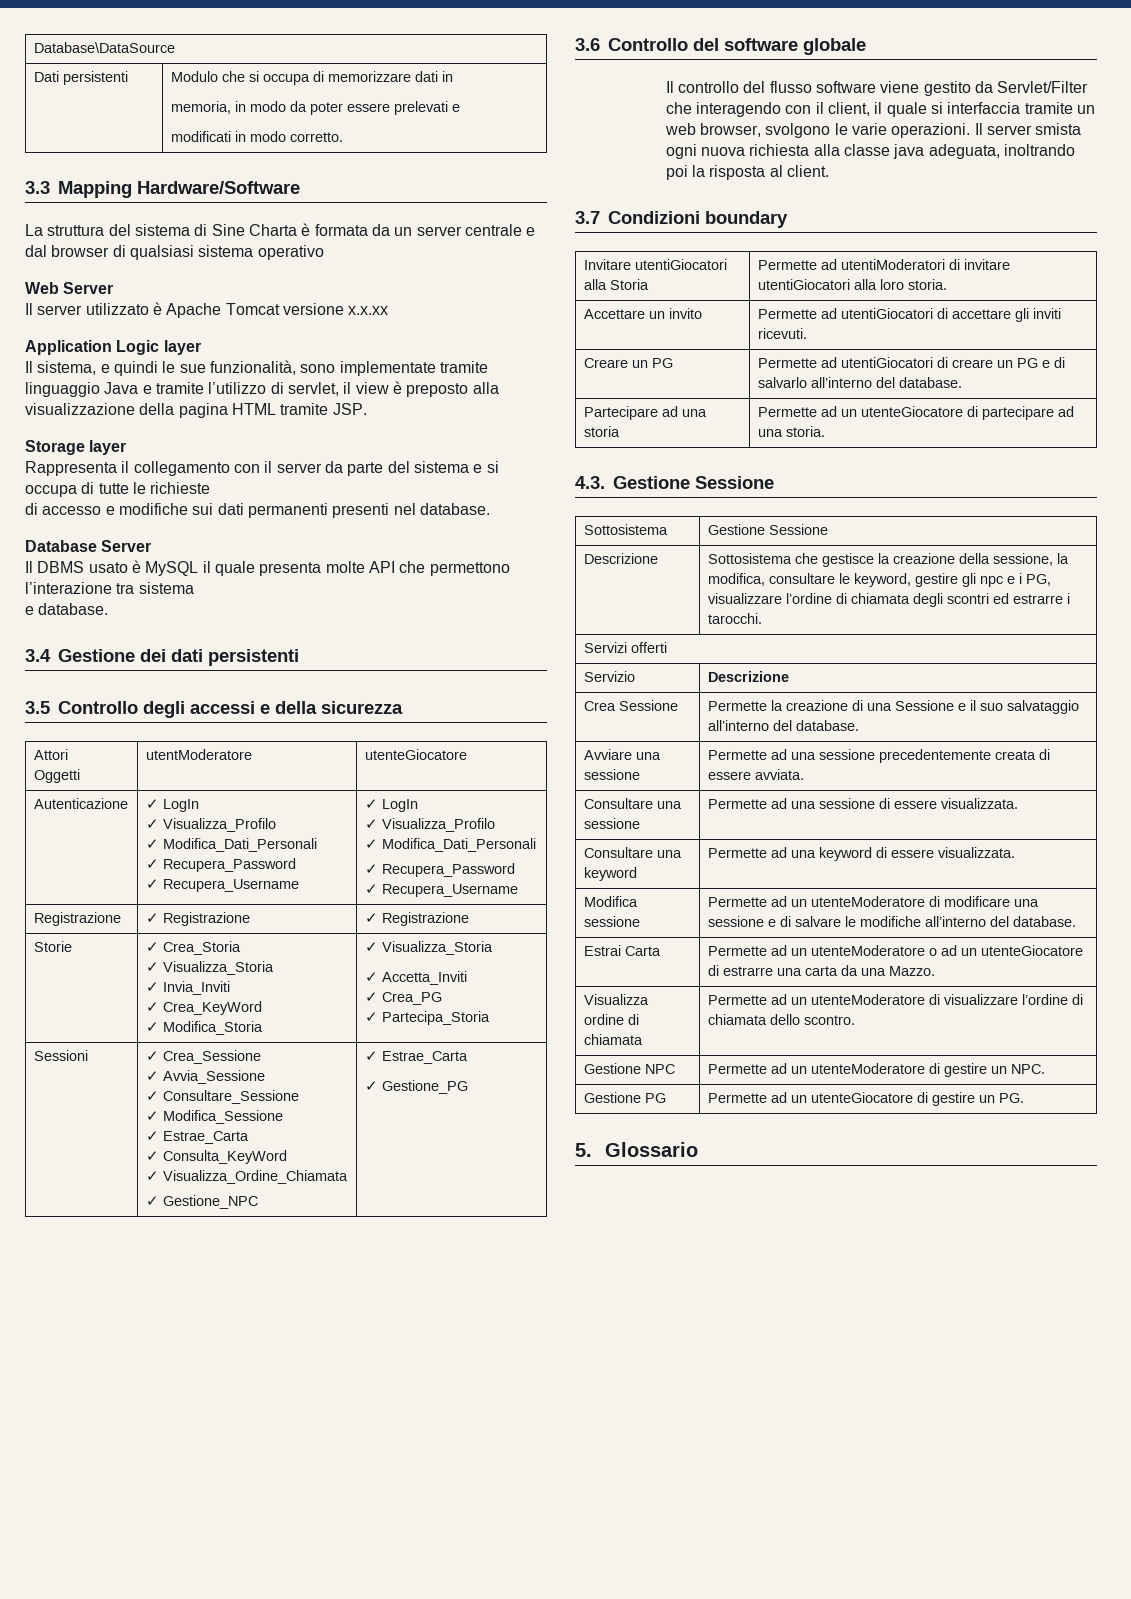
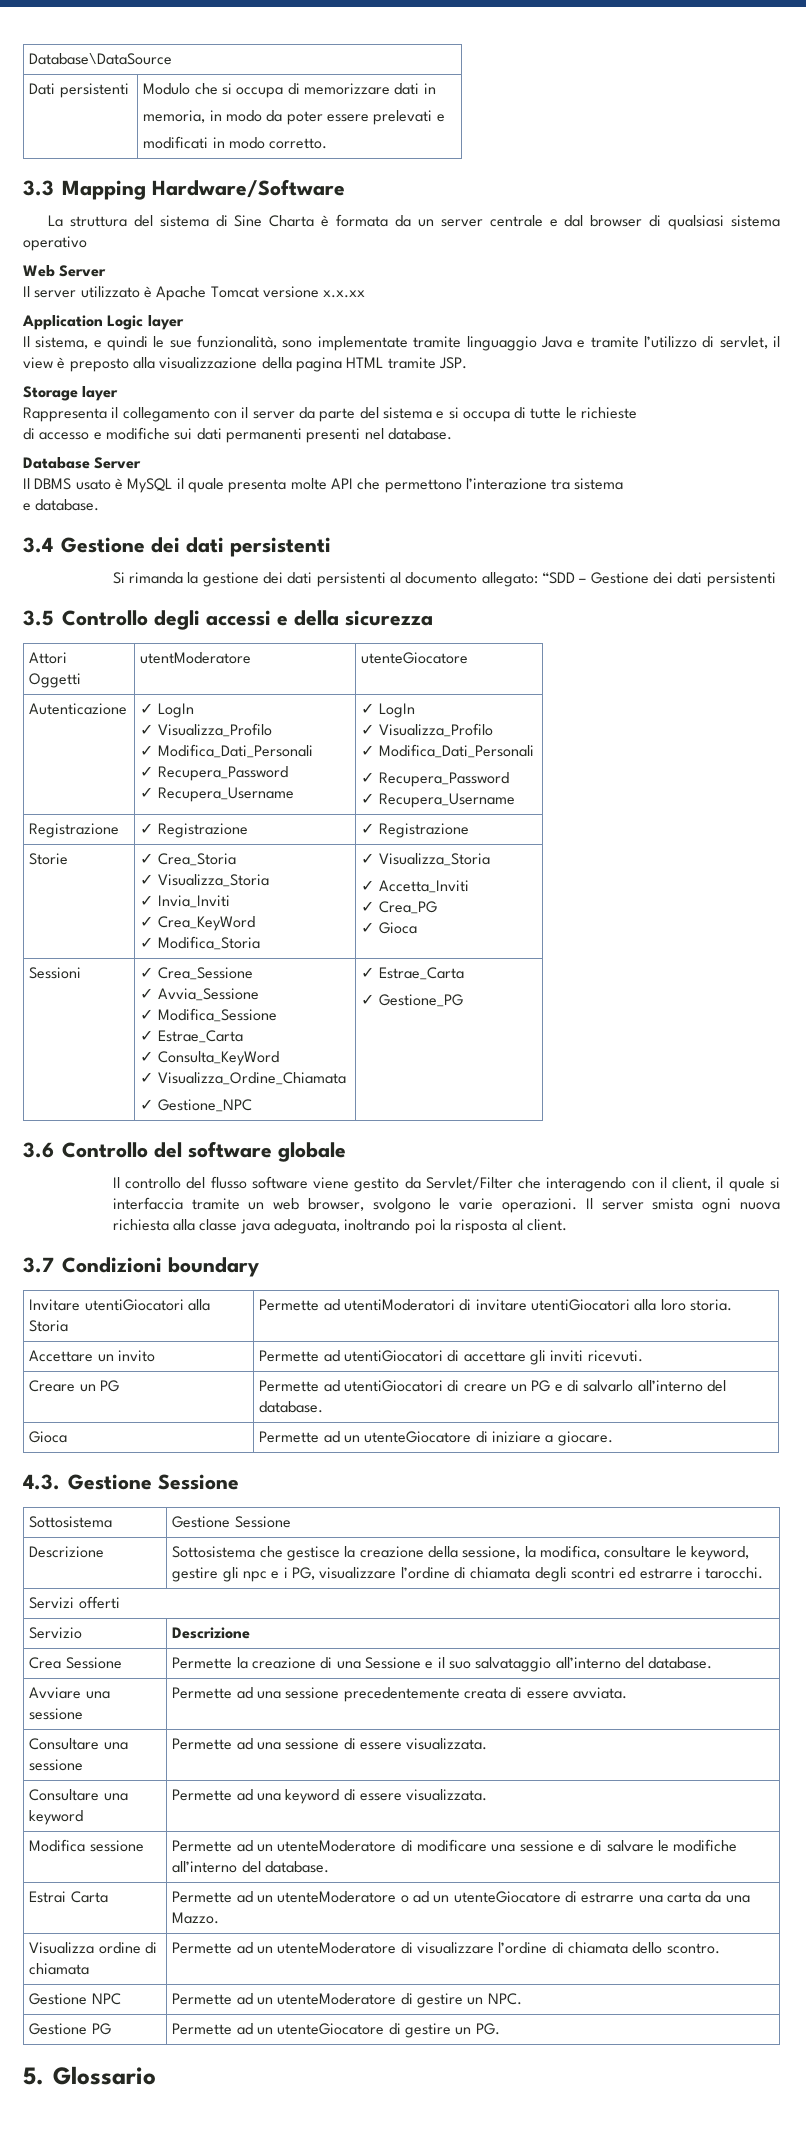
+ Si rimanda la gestione dei dati persistenti al documento allegato: “SDD – Gestione dei dati persistenti
  Storie | ✓ Crea_Storia
  ✓ Visualizza_Storia
  ✓ Invia_Inviti
  ✓ Crea_KeyWord
  ✓ Modifica_Storia | ✓ Visualizza_Storia
  ✓ Accetta_Inviti
  ✓ Crea_PG
- ✓ Partecipa_Storia
+ ✓ Gioca
  Sessioni | ✓ Crea_Sessione
  ✓ Avvia_Sessione
- ✓ Consultare_Sessione
- Partecipare ad una storia | Permette ad un utenteGiocatore di partecipare ad una storia.
+ Gioca | Permette ad un utenteGiocatore di iniziare a giocare.

